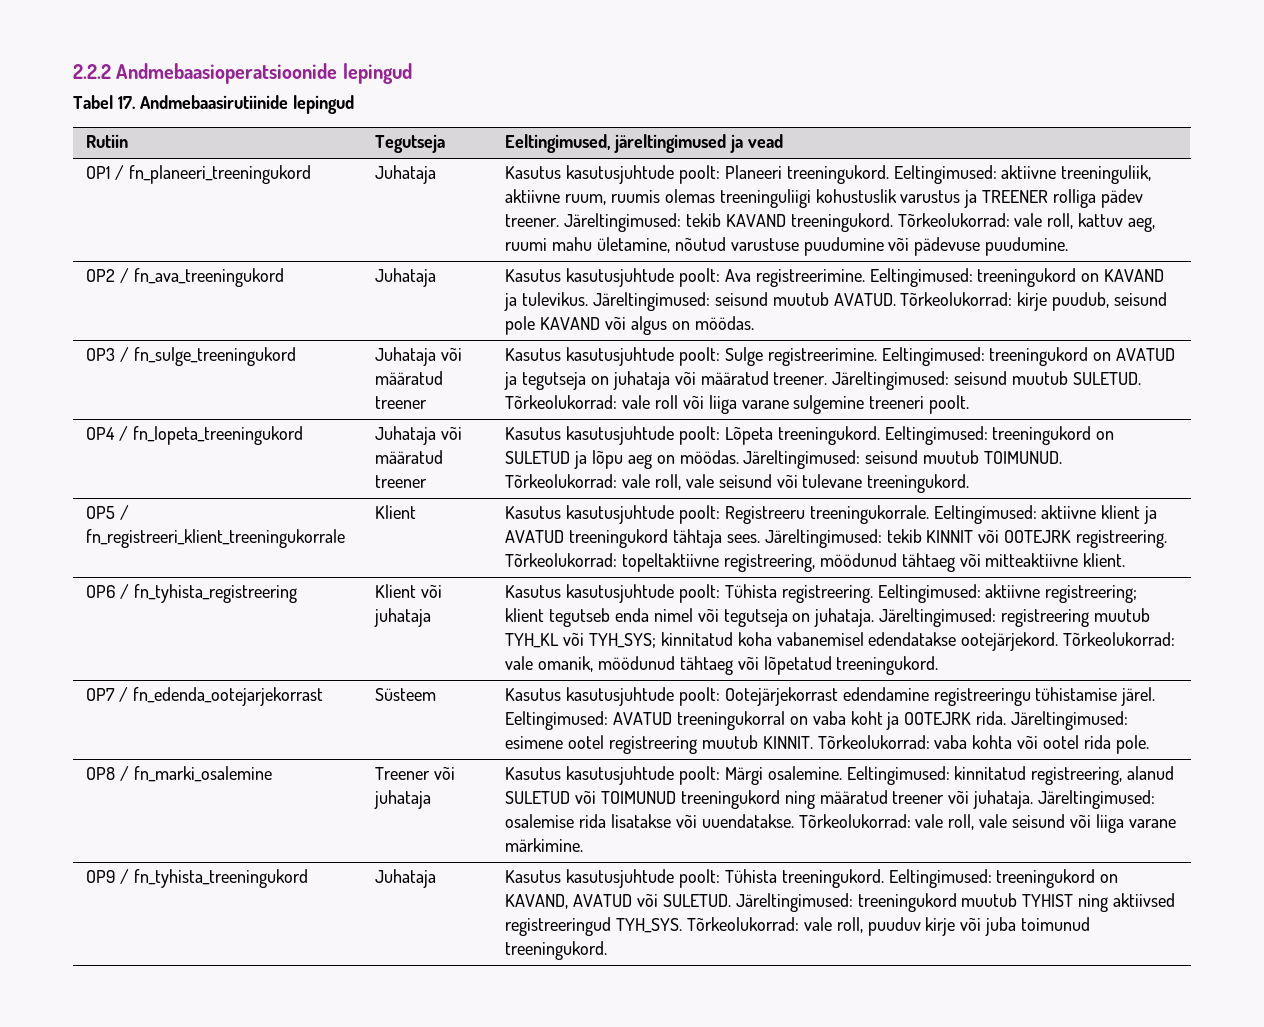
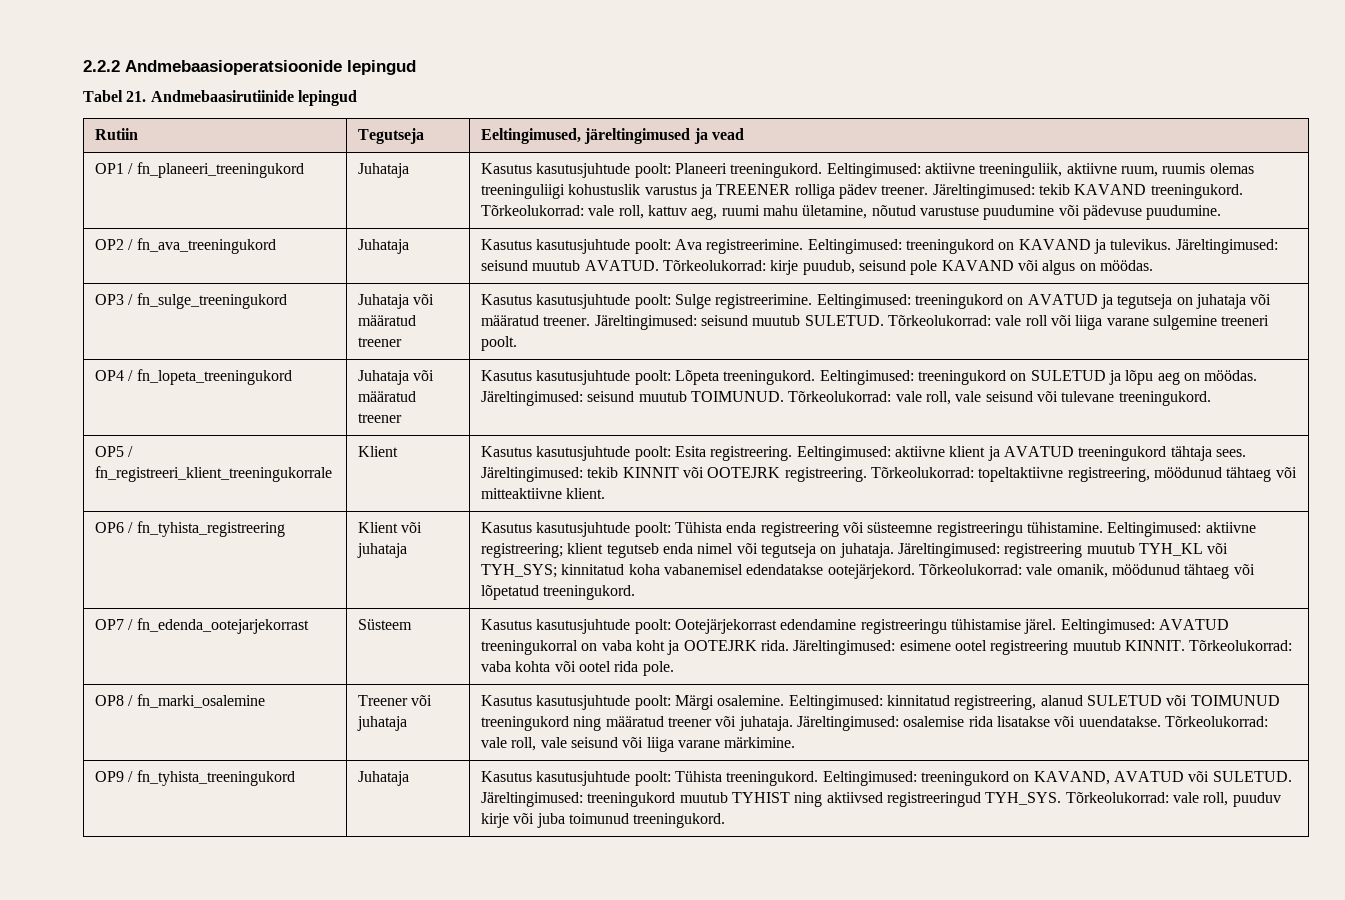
- Tabel 17. Andmebaasirutiinide lepingud
+ Tabel 21. Andmebaasirutiinide lepingud
- OP5 / fn_registreeri_klient_treeningukorrale | Klient | Kasutus kasutusjuhtude poolt: Registreeru treeningukorrale. Eeltingimused: aktiivne klient ja AVATUD treeningukord tähtaja sees. Järeltingimused: tekib KINNIT või OOTEJRK registreering. Tõrkeolukorrad: topeltaktiivne registreering, möödunud tähtaeg või mitteaktiivne klient.
+ OP5 / fn_registreeri_klient_treeningukorrale | Klient | Kasutus kasutusjuhtude poolt: Esita registreering. Eeltingimused: aktiivne klient ja AVATUD treeningukord tähtaja sees. Järeltingimused: tekib KINNIT või OOTEJRK registreering. Tõrkeolukorrad: topeltaktiivne registreering, möödunud tähtaeg või mitteaktiivne klient.
- Kasutus kasutusjuhtude poolt: Tühista registreering.
+ Kasutus kasutusjuhtude poolt: Tühista enda registreering või süsteemne registreeringu tühistamine.

